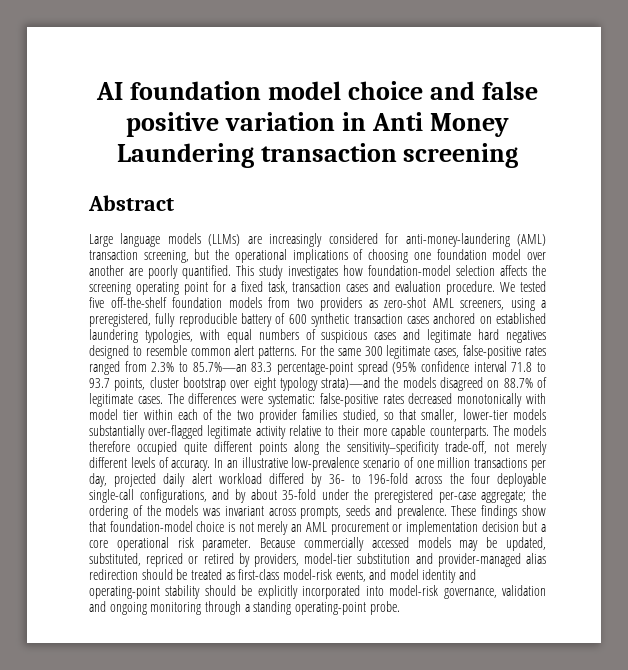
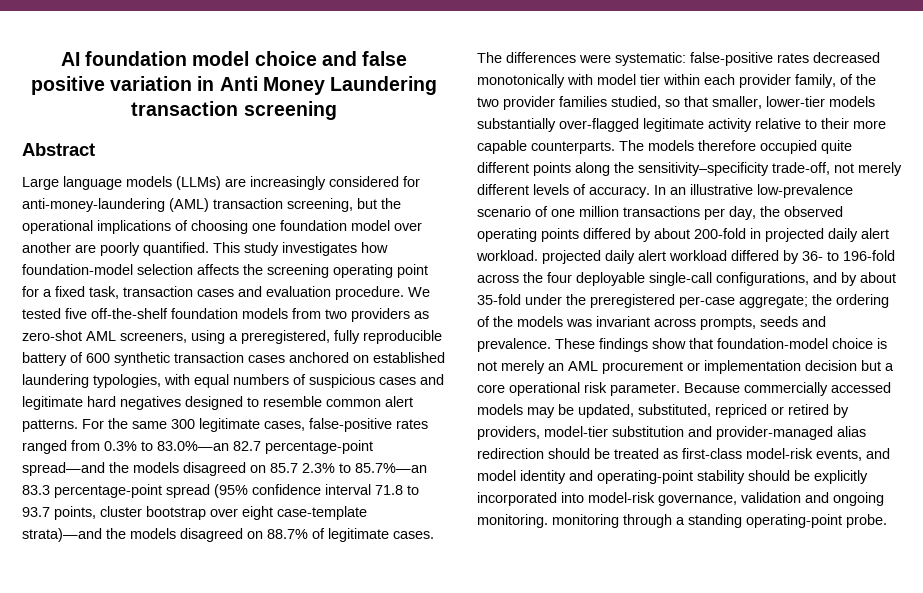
- For the same 300 legitimate cases, false-positive rates ranged from 2.3% to 85.7%—an 83.3 percentage-point spread (95% confidence interval 71.8 to 93.7 points, cluster bootstrap over eight typology strata)—and the models disagreed on 88.7% of legitimate cases.
+ For the same 300 legitimate cases, false-positive rates ranged from 0.3% to 83.0%—an 82.7 percentage-point spread—and the models disagreed on 85.7 2.3% to 85.7%—an 83.3 percentage-point spread (95% confidence interval 71.8 to 93.7 points, cluster bootstrap over eight case-template strata)—and the models disagreed on 88.7% of legitimate cases.
- The differences were systematic: false-positive rates decreased monotonically with model tier within each of the two provider families studied, so that smaller, lower-tier models substantially over-flagged legitimate activity relative to their more capable counterparts.
+ The differences were systematic: false-positive rates decreased monotonically with model tier within each provider family, of the two provider families studied, so that smaller, lower-tier models substantially over-flagged legitimate activity relative to their more capable counterparts.
- In an illustrative low-prevalence scenario of one million transactions per day, projected daily alert workload differed by 36- to 196-fold across the four deployable single-call configurations, and by about 35-fold under the preregistered per-case aggregate; the ordering of the models was invariant across prompts, seeds and prevalence.
+ In an illustrative low-prevalence scenario of one million transactions per day, the observed operating points differed by about 200-fold in projected daily alert workload. projected daily alert workload differed by 36- to 196-fold across the four deployable single-call configurations, and by about 35-fold under the preregistered per-case aggregate; the ordering of the models was invariant across prompts, seeds and prevalence.
- Because commercially accessed models may be updated, substituted, repriced or retired by providers, model-tier substitution and provider-managed alias redirection should be treated as first-class model-risk events, and model identity and operating-point stability should be explicitly incorporated into model-risk governance, validation and ongoing monitoring through a standing operating-point probe.
+ Because commercially accessed models may be updated, substituted, repriced or retired by providers, model-tier substitution and provider-managed alias redirection should be treated as first-class model-risk events, and model identity and operating-point stability should be explicitly incorporated into model-risk governance, validation and ongoing monitoring. monitoring through a standing operating-point probe.

